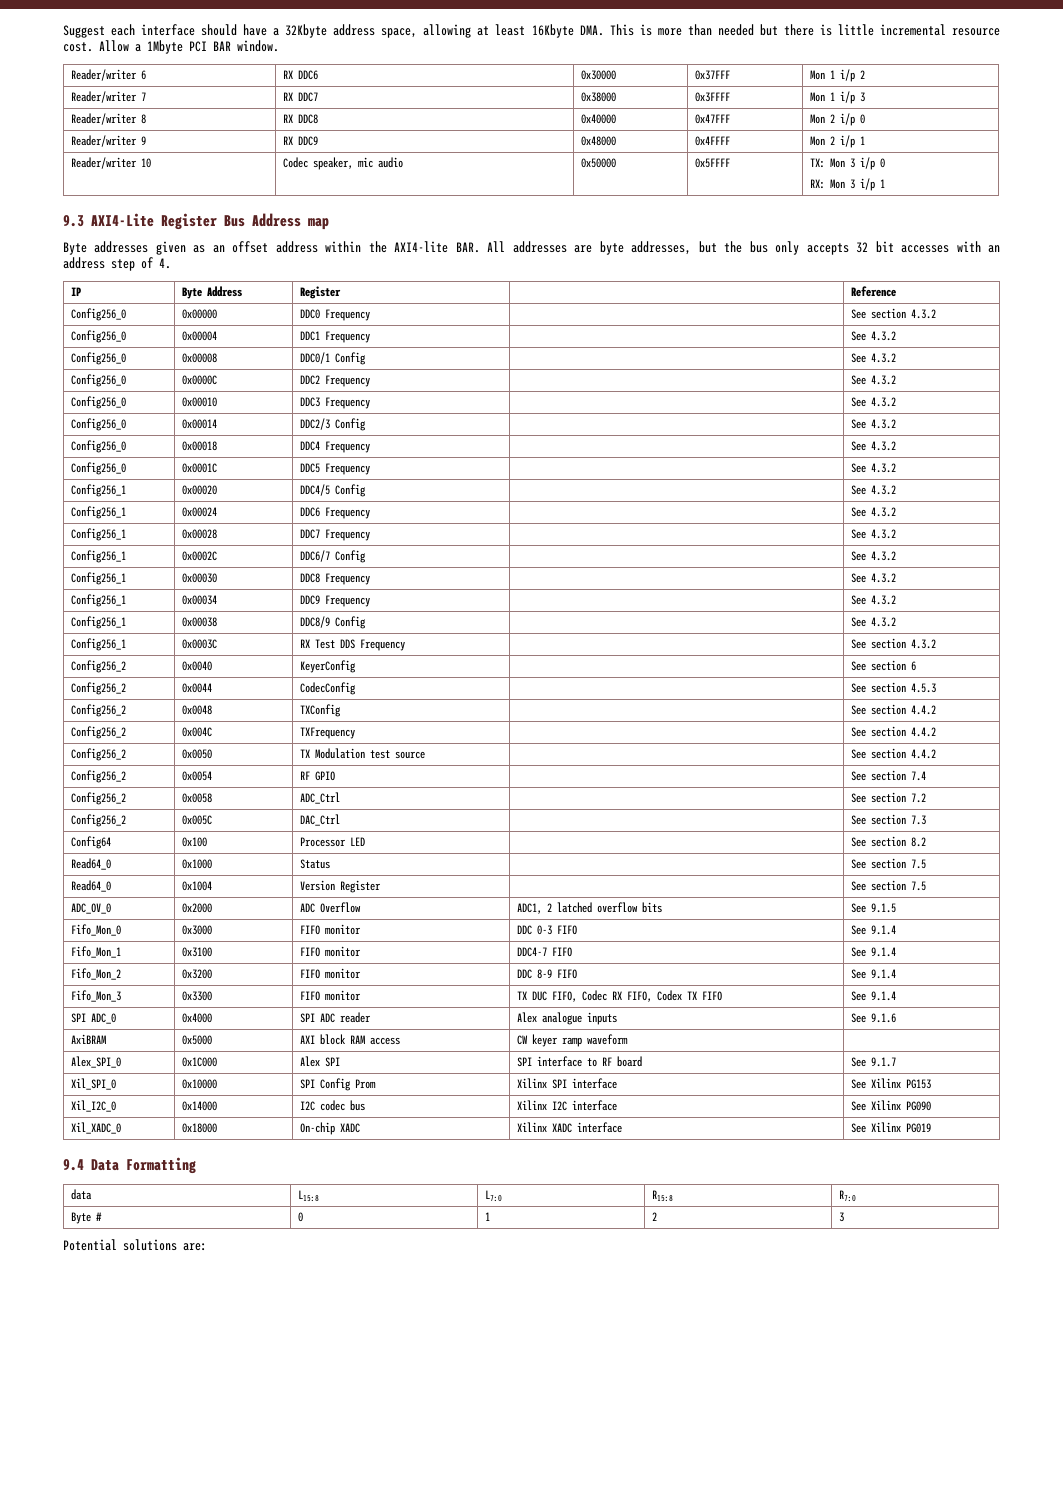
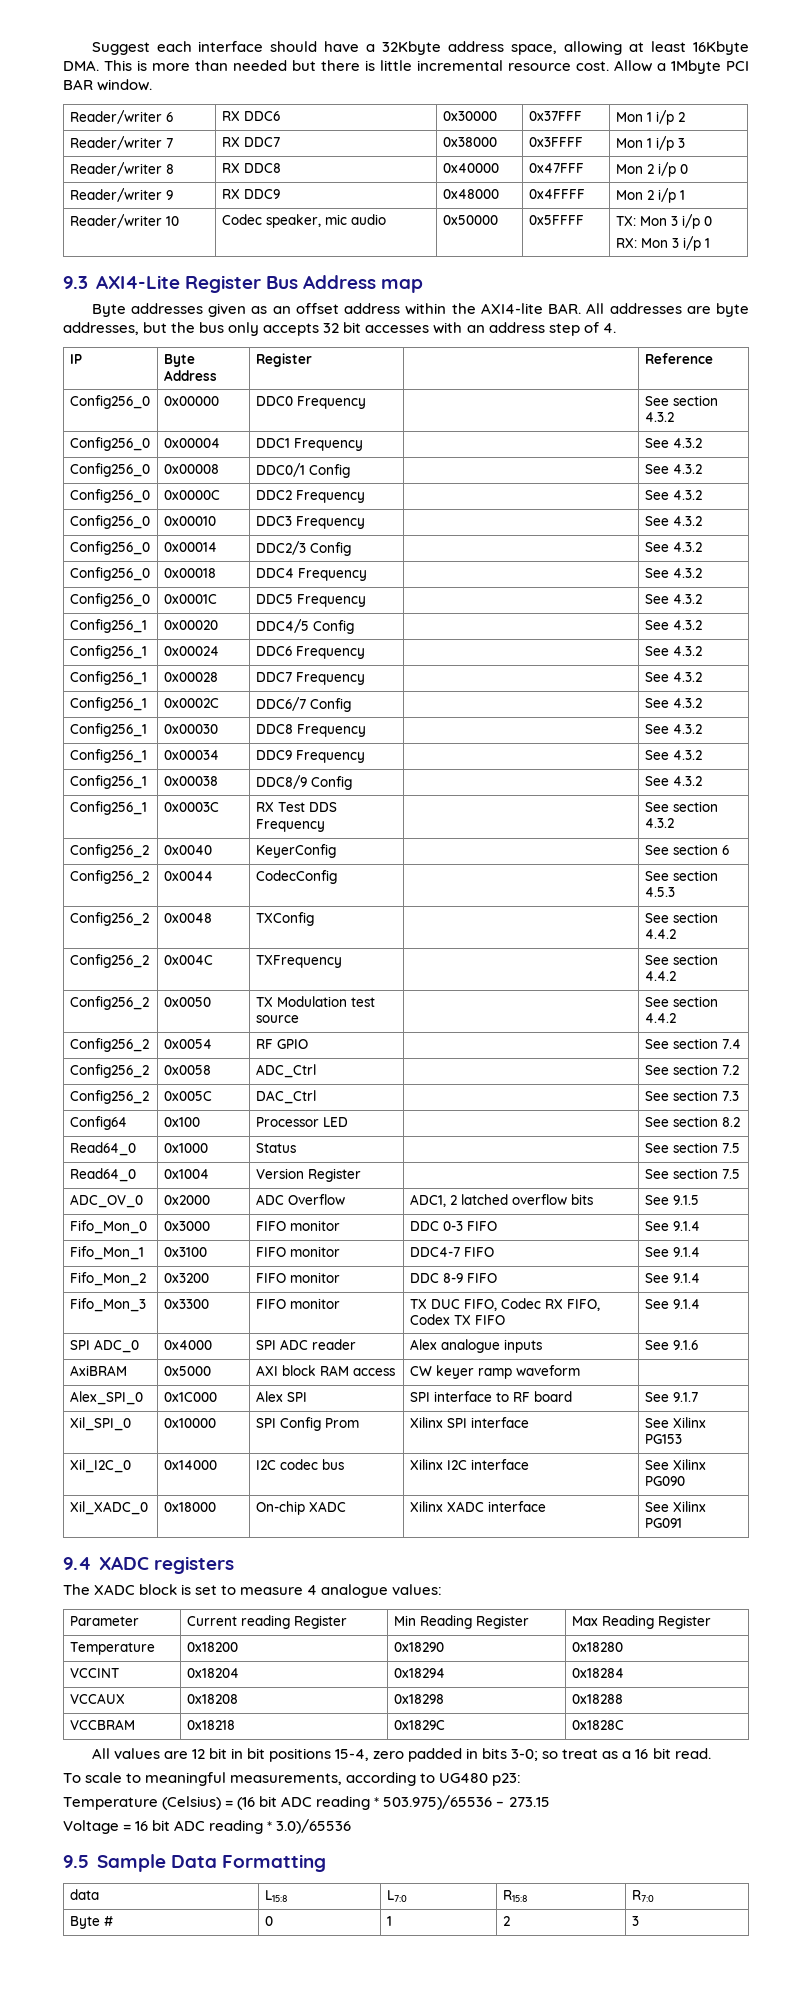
- Xil_XADC_0 | 0x18000 | On-chip XADC | Xilinx XADC interface | See Xilinx PG019
+ Xil_XADC_0 | 0x18000 | On-chip XADC | Xilinx XADC interface | See Xilinx PG091
- 9.4 Data Formatting
+ 9.4 XADC registers
+ The XADC block is set to measure 4 analogue values:
+ Parameter | Current reading Register | Min Reading Register | Max Reading Register
+ Temperature | 0x18200 | 0x18290 | 0x18280
+ VCCINT | 0x18204 | 0x18294 | 0x18284
+ VCCAUX | 0x18208 | 0x18298 | 0x18288
+ VCCBRAM | 0x18218 | 0x1829C | 0x1828C
+ All values are 12 bit in bit positions 15-4, zero padded in bits 3-0; so treat as a 16 bit read.
+ To scale to meaningful measurements, according to UG480 p23:
+ Temperature (Celsius) = (16 bit ADC reading * 503.975)/65536 – 273.15
+ Voltage = 16 bit ADC reading * 3.0)/65536
+ 9.5 Sample Data Formatting
- Potential solutions are:

